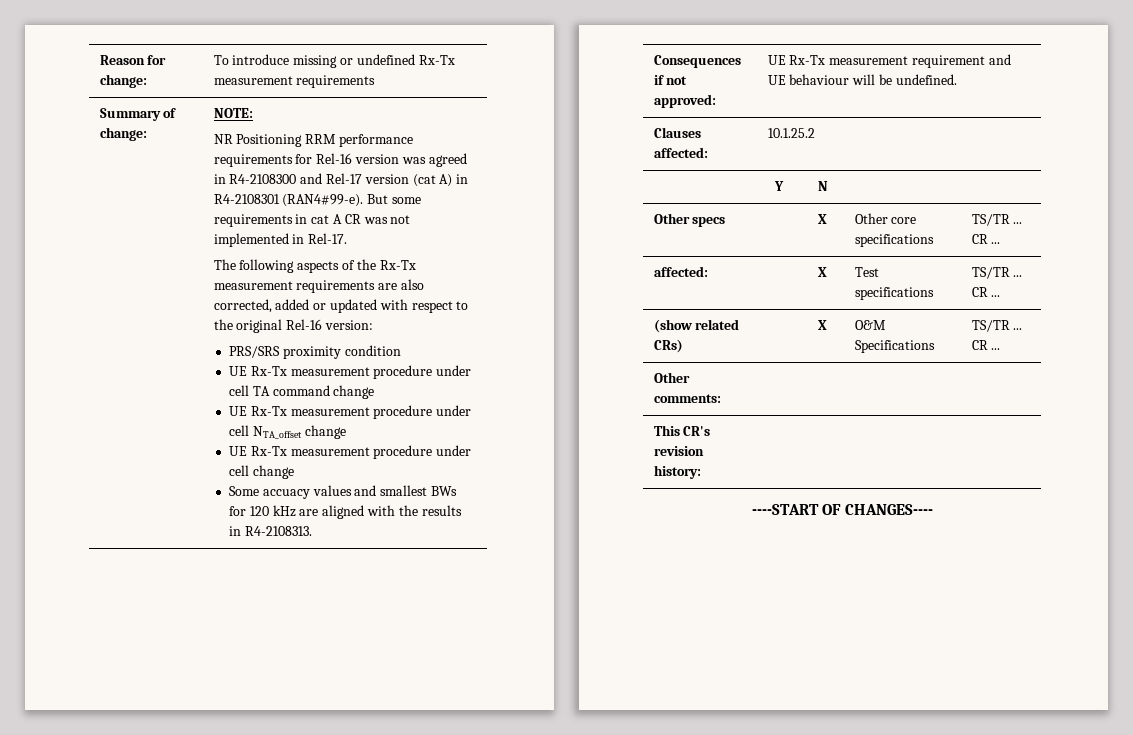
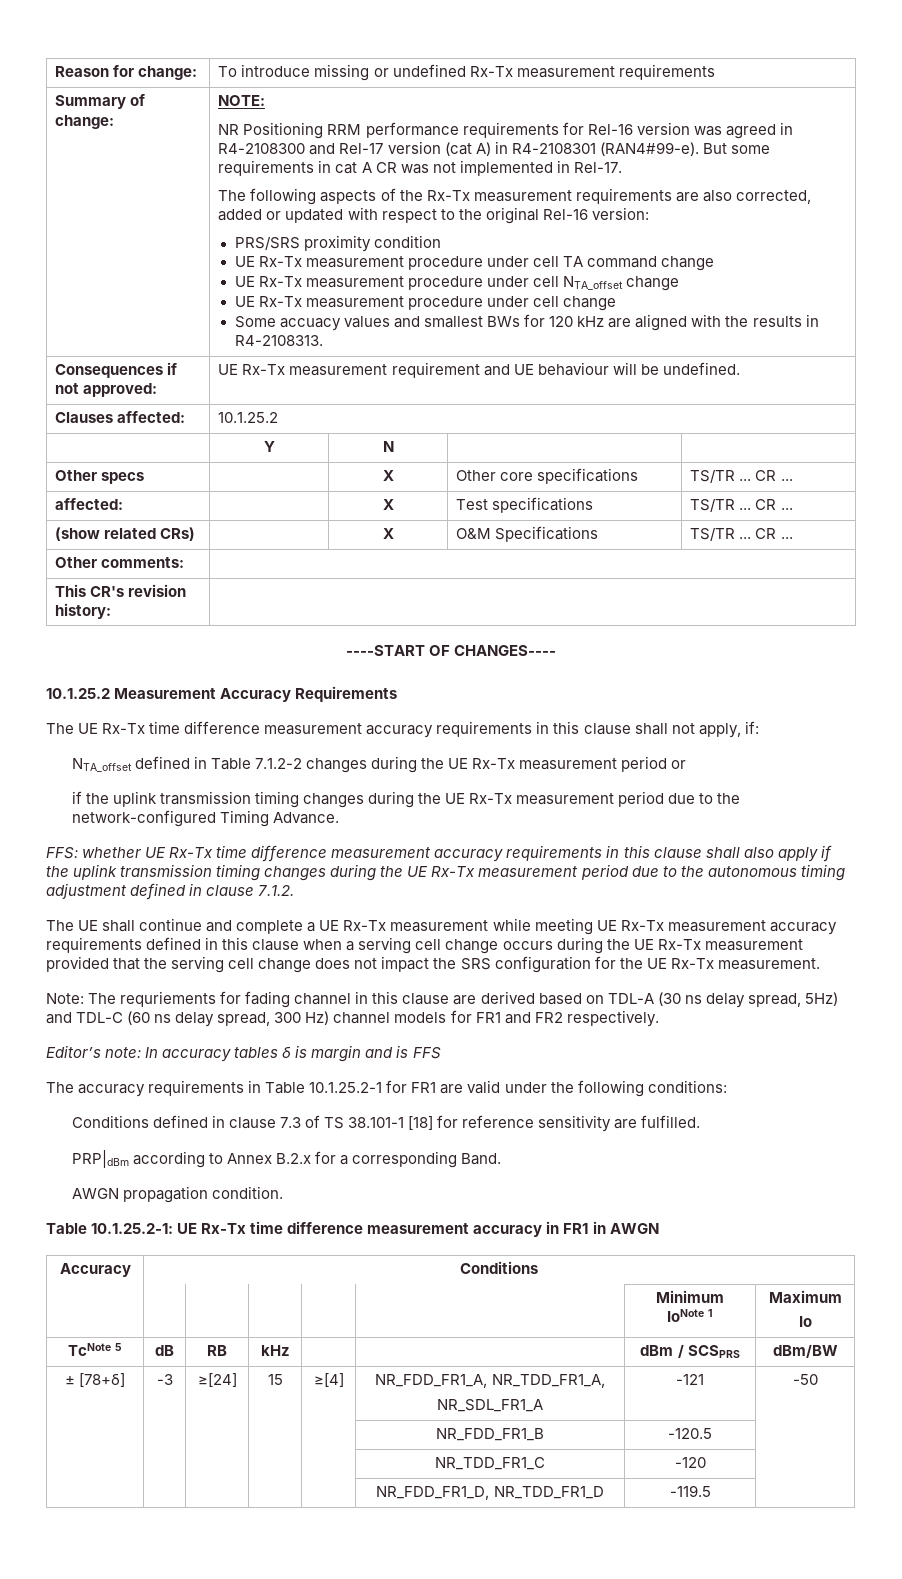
+ 10.1.25.2 Measurement Accuracy Requirements
+ The UE Rx-Tx time difference measurement accuracy requirements in this clause shall not apply, if:
+ NTA_offset defined in Table 7.1.2-2 changes during the UE Rx-Tx measurement period or
+ if the uplink transmission timing changes during the UE Rx-Tx measurement period due to the network-configured Timing Advance.
+ FFS: whether UE Rx-Tx time difference measurement accuracy requirements in this clause shall also apply if the uplink transmission timing changes during the UE Rx-Tx measurement period due to the autonomous timing adjustment defined in clause 7.1.2.
+ The UE shall continue and complete a UE Rx-Tx measurement while meeting UE Rx-Tx measurement accuracy requirements defined in this clause when a serving cell change occurs during the UE Rx-Tx measurement provided that the serving cell change does not impact the SRS configuration for the UE Rx-Tx measurement.
+ Note: The requriements for fading channel in this clause are derived based on TDL-A (30 ns delay spread, 5Hz) and TDL-C (60 ns delay spread, 300 Hz) channel models for FR1 and FR2 respectively.
+ Editor’s note: In accuracy tables δ is margin and is FFS
+ The accuracy requirements in Table 10.1.25.2-1 for FR1 are valid under the following conditions:
+ Conditions defined in clause 7.3 of TS 38.101-1 [18] for reference sensitivity are fulfilled.
+ PRP|dBm according to Annex B.2.x for a corresponding Band.
+ AWGN propagation condition.
+ Table 10.1.25.2-1: UE Rx-Tx time difference measurement accuracy in FR1 in AWGN
+ Accuracy | Conditions
+ | | | | | | Minimum
+ IoNote 1 | Maximum
+ Io
+ TcNote 5 | dB | RB | kHz | | | dBm / SCSPRS | dBm/BW
+ ± [78+δ] | -3 | ≥[24] | 15 | ≥[4] | NR_FDD_FR1_A, NR_TDD_FR1_A,
+ NR_SDL_FR1_A | -121 | -50
+ | | | | | NR_FDD_FR1_B | -120.5 |
+ | | | | | NR_TDD_FR1_C | -120 |
+ | | | | | NR_FDD_FR1_D, NR_TDD_FR1_D | -119.5 |

